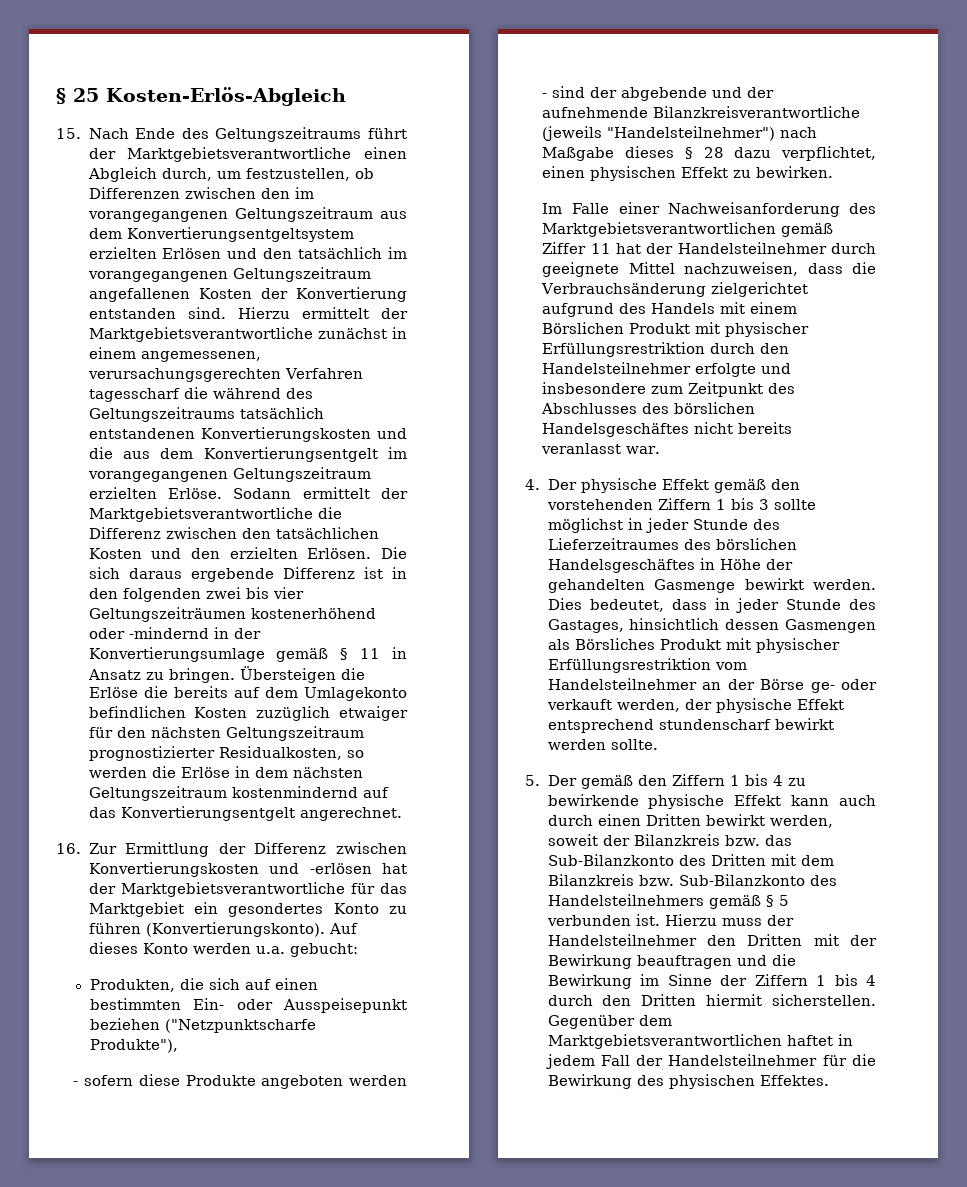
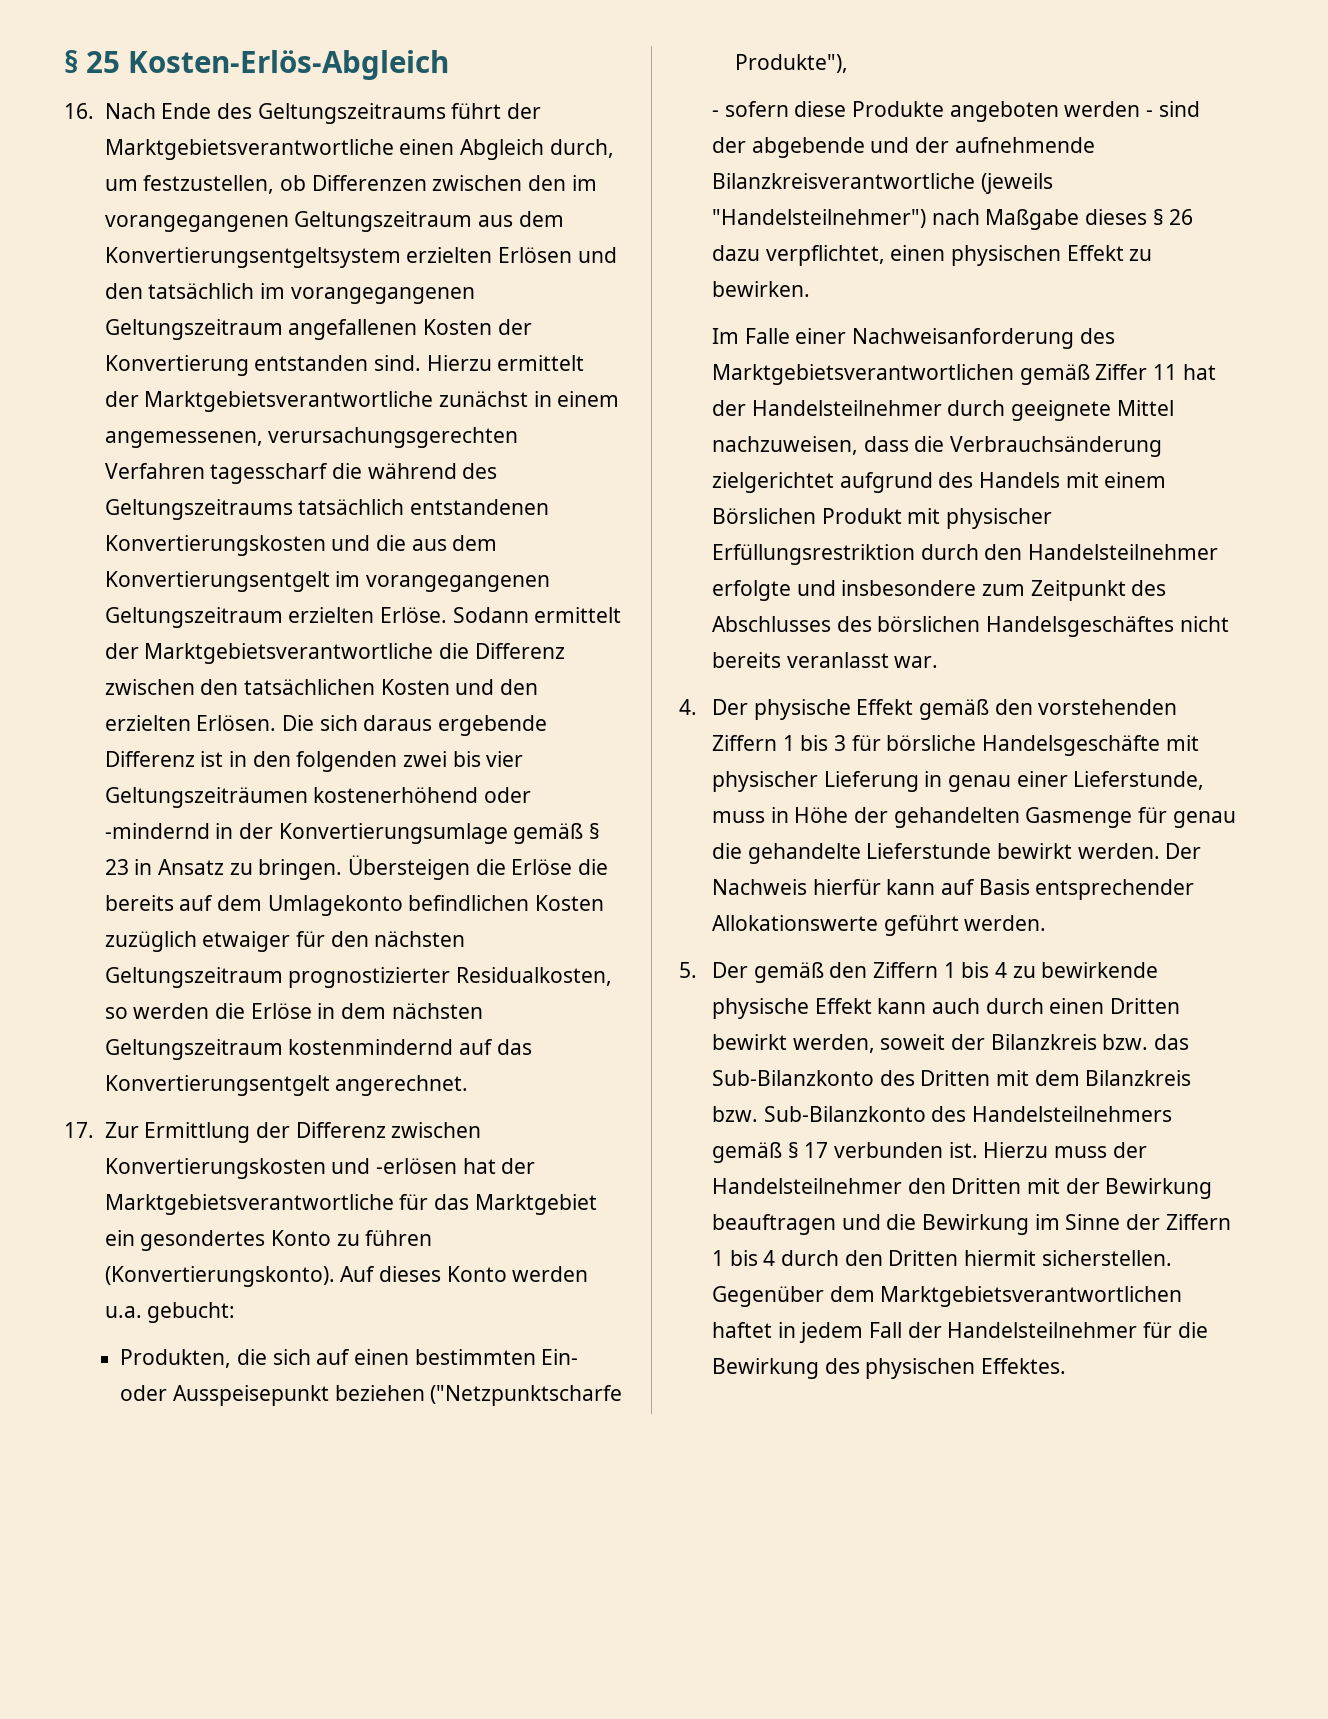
- 15. Nach Ende des Geltungszeitraums führt der Marktgebietsverantwortliche einen Abgleich durch, um festzustellen, ob Differenzen zwischen den im vorangegangenen Geltungszeitraum aus dem Konvertierungsentgeltsystem erzielten Erlösen und den tatsächlich im vorangegangenen Geltungszeitraum angefallenen Kosten der Konvertierung entstanden sind.
+ 16. Nach Ende des Geltungszeitraums führt der Marktgebietsverantwortliche einen Abgleich durch, um festzustellen, ob Differenzen zwischen den im vorangegangenen Geltungszeitraum aus dem Konvertierungsentgeltsystem erzielten Erlösen und den tatsächlich im vorangegangenen Geltungszeitraum angefallenen Kosten der Konvertierung entstanden sind.
- Die sich daraus ergebende Differenz ist in den folgenden zwei bis vier Geltungszeiträumen kostenerhöhend oder -mindernd in der Konvertierungsumlage gemäß § 11 in Ansatz zu bringen.
+ Die sich daraus ergebende Differenz ist in den folgenden zwei bis vier Geltungszeiträumen kostenerhöhend oder -mindernd in der Konvertierungsumlage gemäß § 23 in Ansatz zu bringen.
- 16. Zur Ermittlung der Differenz zwischen Konvertierungskosten und -erlösen hat der Marktgebietsverantwortliche für das Marktgebiet ein gesondertes Konto zu führen (Konvertierungskonto).
+ 17. Zur Ermittlung der Differenz zwischen Konvertierungskosten und -erlösen hat der Marktgebietsverantwortliche für das Marktgebiet ein gesondertes Konto zu führen (Konvertierungskonto).
- - sofern diese Produkte angeboten werden - sind der abgebende und der aufnehmende Bilanzkreisverantwortliche (jeweils "Handelsteilnehmer") nach Maßgabe dieses § 28 dazu verpflichtet, einen physischen Effekt zu bewirken.
+ - sofern diese Produkte angeboten werden - sind der abgebende und der aufnehmende Bilanzkreisverantwortliche (jeweils "Handelsteilnehmer") nach Maßgabe dieses § 26 dazu verpflichtet, einen physischen Effekt zu bewirken.
- 4. Der physische Effekt gemäß den vorstehenden Ziffern 1 bis 3 sollte möglichst in jeder Stunde des Lieferzeitraumes des börslichen Handelsgeschäftes in Höhe der gehandelten Gasmenge bewirkt werden. Dies bedeutet, dass in jeder Stunde des Gastages, hinsichtlich dessen Gasmengen als Börsliches Produkt mit physischer Erfüllungsrestriktion vom Handelsteilnehmer an der Börse ge- oder verkauft werden, der physische Effekt entsprechend stundenscharf bewirkt werden sollte.
+ 4. Der physische Effekt gemäß den vorstehenden Ziffern 1 bis 3 für börsliche Handelsgeschäfte mit physischer Lieferung in genau einer Lieferstunde, muss in Höhe der gehandelten Gasmenge für genau die gehandelte Lieferstunde bewirkt werden. Der Nachweis hierfür kann auf Basis entsprechender Allokationswerte geführt werden.
- 5. Der gemäß den Ziffern 1 bis 4 zu bewirkende physische Effekt kann auch durch einen Dritten bewirkt werden, soweit der Bilanzkreis bzw. das Sub-Bilanzkonto des Dritten mit dem Bilanzkreis bzw. Sub-Bilanzkonto des Handelsteilnehmers gemäß § 5 verbunden ist.
+ 5. Der gemäß den Ziffern 1 bis 4 zu bewirkende physische Effekt kann auch durch einen Dritten bewirkt werden, soweit der Bilanzkreis bzw. das Sub-Bilanzkonto des Dritten mit dem Bilanzkreis bzw. Sub-Bilanzkonto des Handelsteilnehmers gemäß § 17 verbunden ist.

